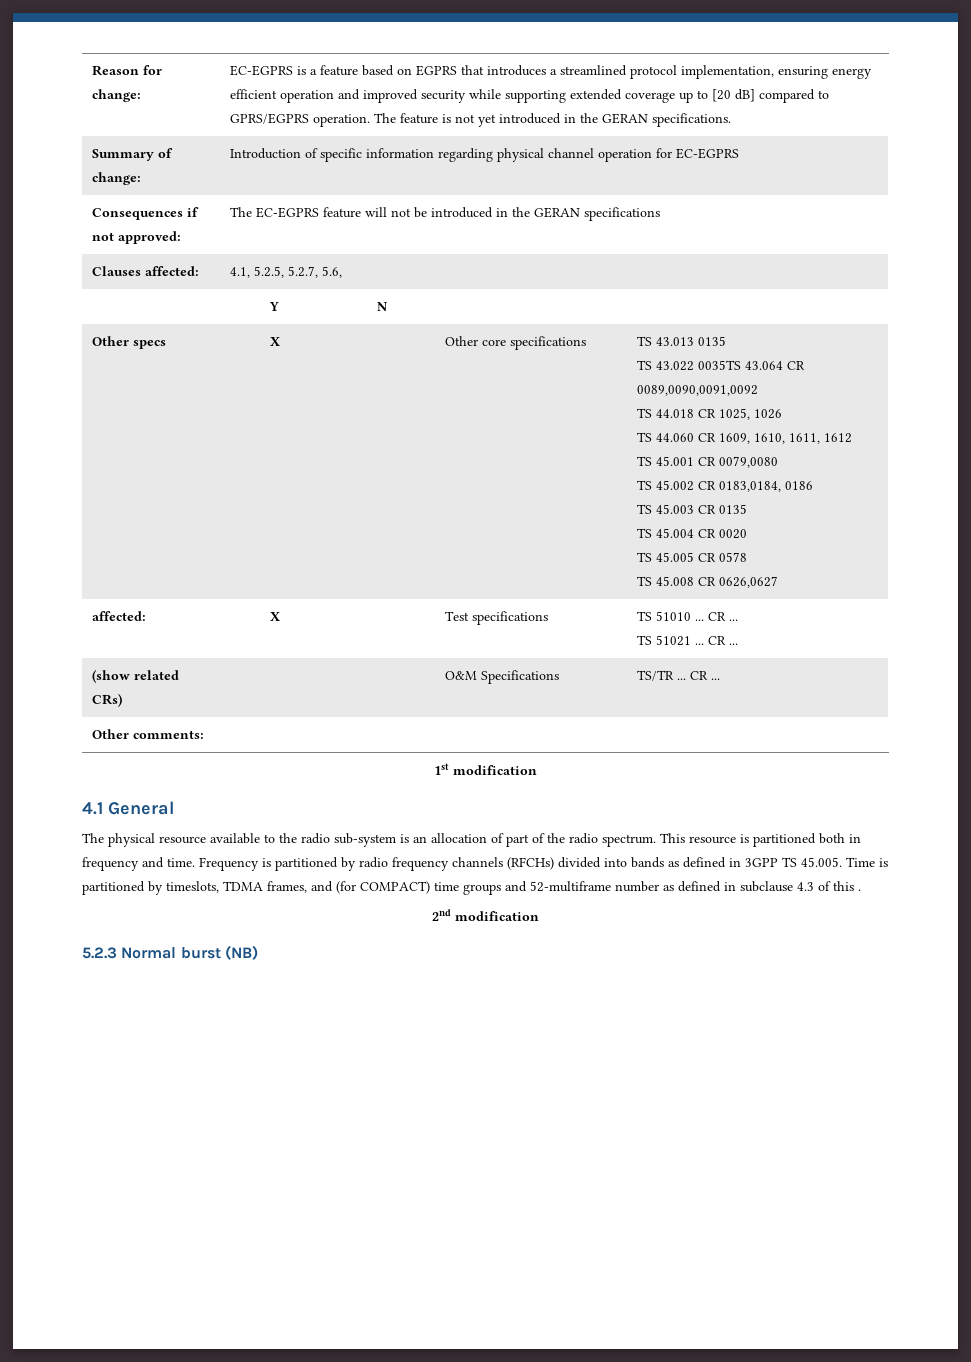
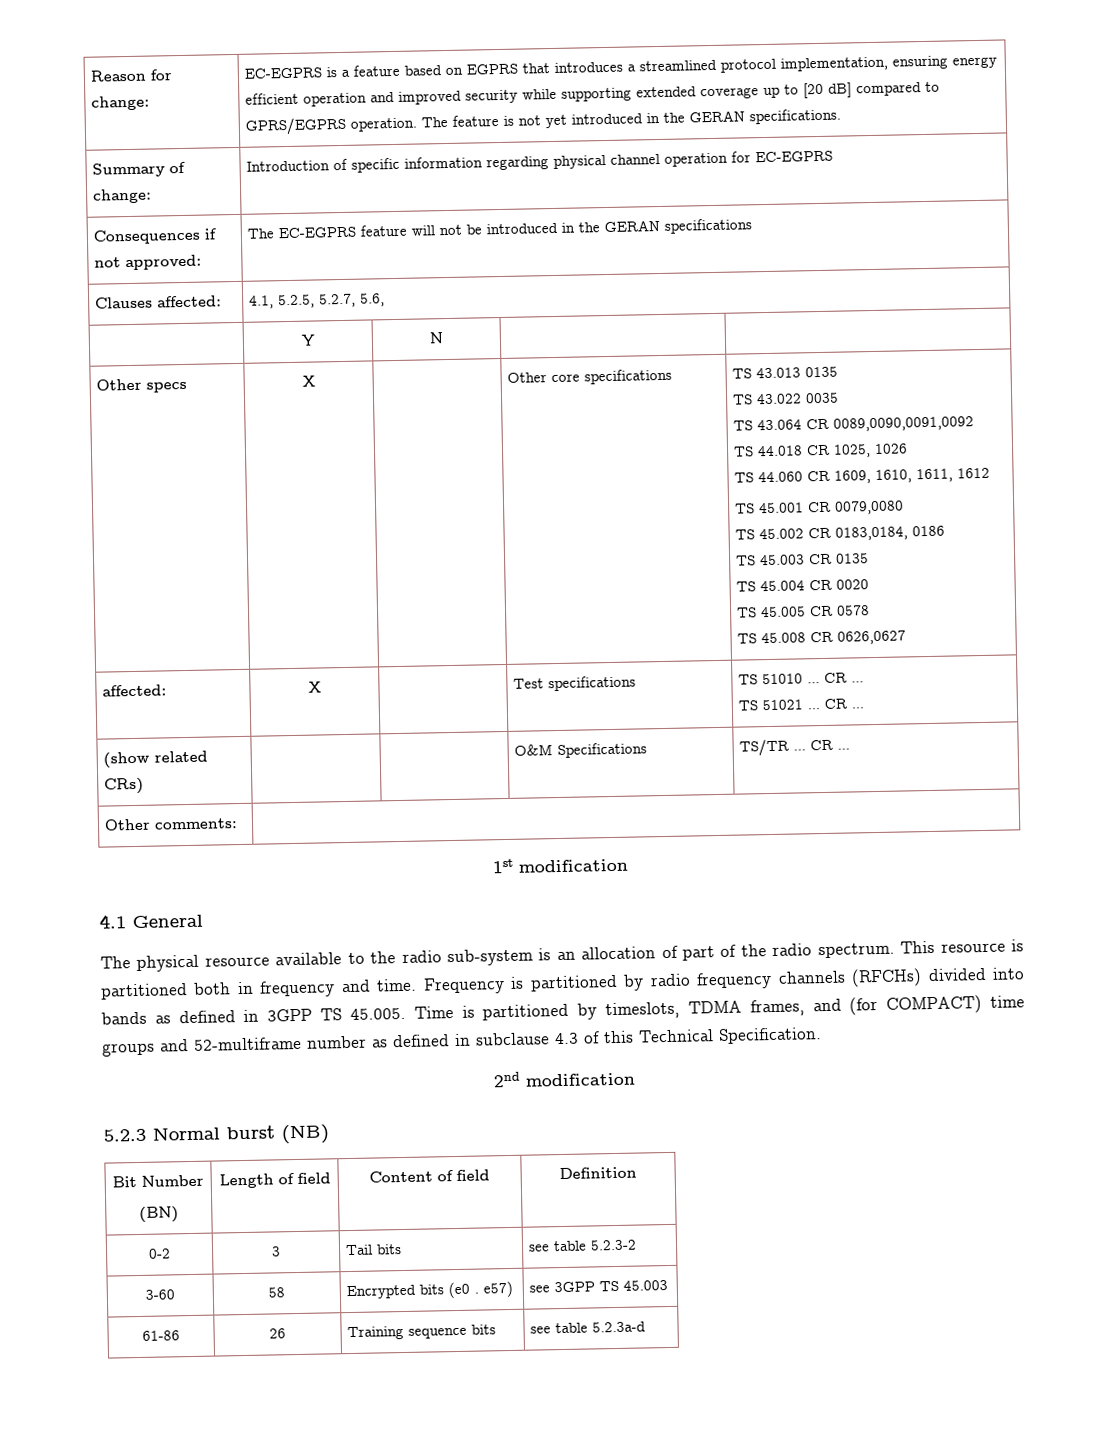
- TS 43.022 0035TS 43.064 CR 0089,0090,0091,0092
+ TS 43.022 0035
+ TS 43.064 CR 0089,0090,0091,0092
- Frequency is partitioned by radio frequency channels (RFCHs) divided into bands as defined in 3GPP TS 45.005. Time is partitioned by timeslots, TDMA frames, and (for COMPACT) time groups and 52-multiframe number as defined in subclause 4.3 of this .
+ Frequency is partitioned by radio frequency channels (RFCHs) divided into bands as defined in 3GPP TS 45.005. Time is partitioned by timeslots, TDMA frames, and (for COMPACT) time groups and 52-multiframe number as defined in subclause 4.3 of this Technical Specification.
+ Bit Number
+ (BN) | Length of field | Content of field | Definition
+ 0-2 | 3 | Tail bits | see table 5.2.3-2
+ 3-60 | 58 | Encrypted bits (e0 . e57) | see 3GPP TS 45.003
+ 61-86 | 26 | Training sequence bits | see table 5.2.3a-d

